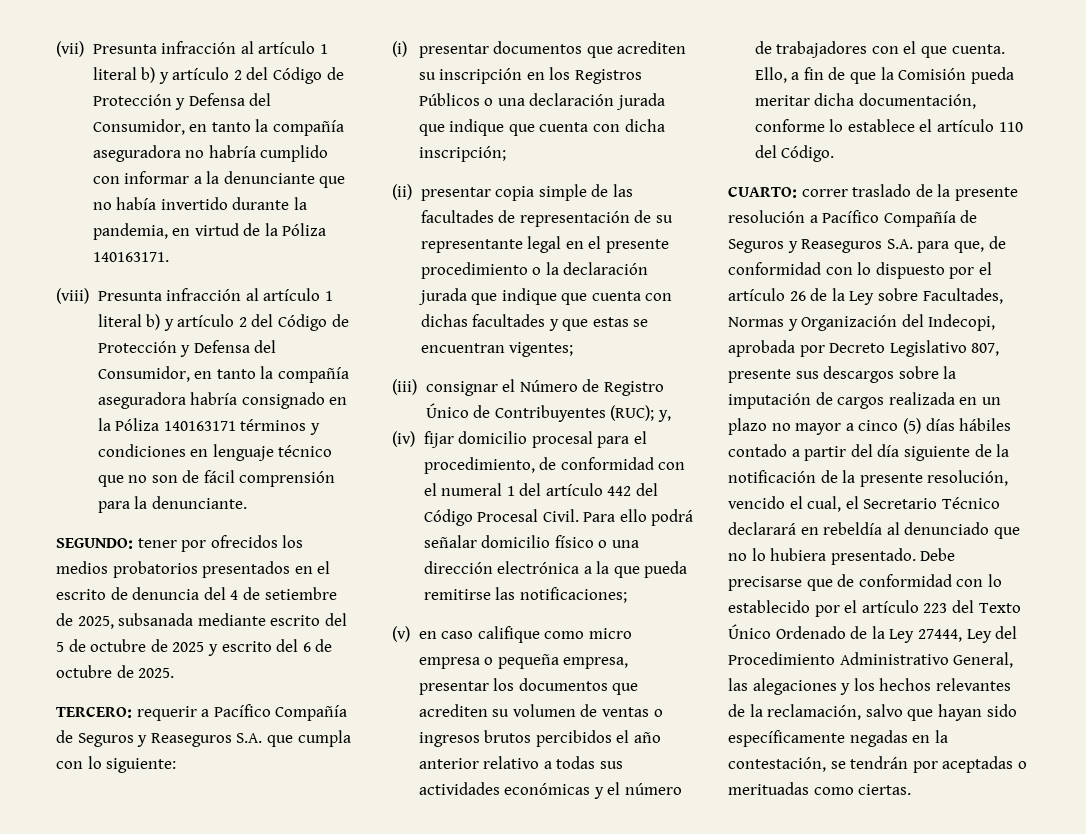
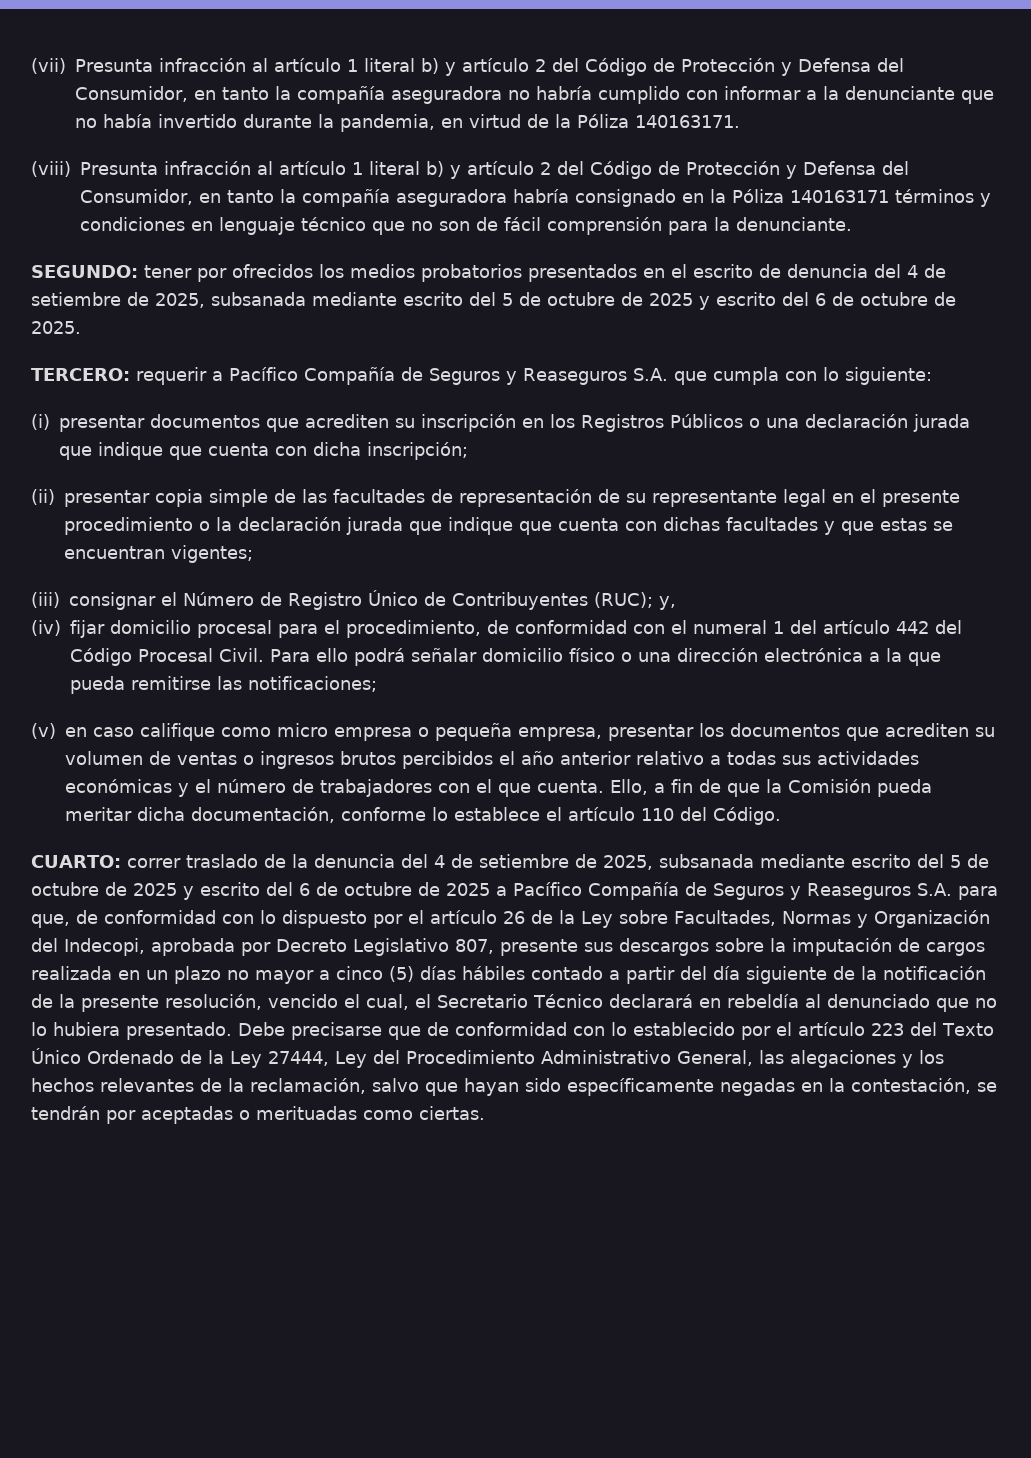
- correr traslado de la presente resolución a Pacífico Compañía de Seguros y Reaseguros S.A. para que, de conformidad con lo dispuesto por el artículo 26 de la Ley sobre Facultades, Normas y Organización del Indecopi, aprobada por Decreto Legislativo 807, presente sus descargos sobre la imputación de cargos realizada en un plazo no mayor a cinco (5) días hábiles contado a partir del día siguiente de la notificación de la presente resolución, vencido el cual, el Secretario Técnico declarará en rebeldía al denunciado que no lo hubiera presentado.
+ correr traslado de la denuncia del 4 de setiembre de 2025, subsanada mediante escrito del 5 de octubre de 2025 y escrito del 6 de octubre de 2025 a Pacífico Compañía de Seguros y Reaseguros S.A. para que, de conformidad con lo dispuesto por el artículo 26 de la Ley sobre Facultades, Normas y Organización del Indecopi, aprobada por Decreto Legislativo 807, presente sus descargos sobre la imputación de cargos realizada en un plazo no mayor a cinco (5) días hábiles contado a partir del día siguiente de la notificación de la presente resolución, vencido el cual, el Secretario Técnico declarará en rebeldía al denunciado que no lo hubiera presentado.

